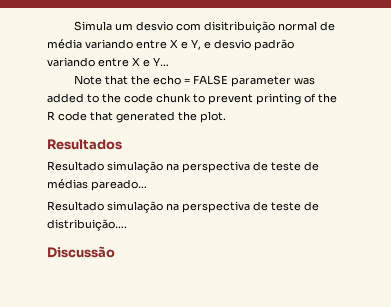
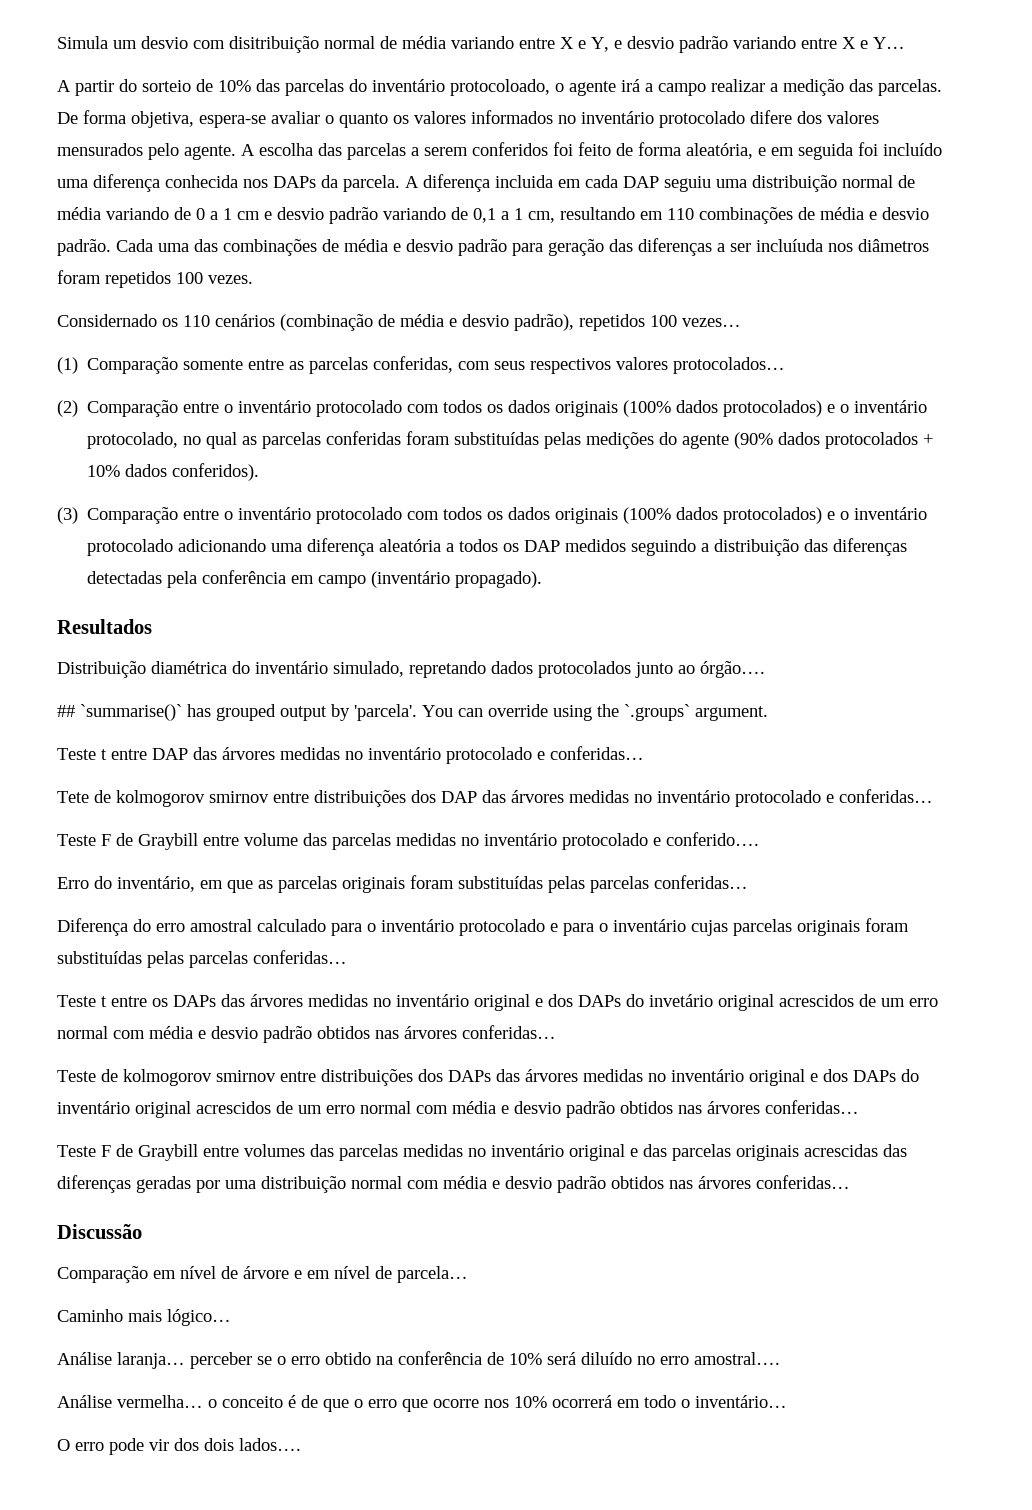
- Note that the echo = FALSE parameter was added to the code chunk to prevent printing of the R code that generated the plot.
+ A partir do sorteio de 10% das parcelas do inventário protocoloado, o agente irá a campo realizar a medição das parcelas. De forma objetiva, espera-se avaliar o quanto os valores informados no inventário protocolado difere dos valores mensurados pelo agente. A escolha das parcelas a serem conferidos foi feito de forma aleatória, e em seguida foi incluído uma diferença conhecida nos DAPs da parcela. A diferença incluida em cada DAP seguiu uma distribuição normal de média variando de 0 a 1 cm e desvio padrão variando de 0,1 a 1 cm, resultando em 110 combinações de média e desvio padrão. Cada uma das combinações de média e desvio padrão para geração das diferenças a ser incluíuda nos diâmetros foram repetidos 100 vezes.
+ Considernado os 110 cenários (combinação de média e desvio padrão), repetidos 100 vezes…
+ (1) Comparação somente entre as parcelas conferidas, com seus respectivos valores protocolados…
+ (2) Comparação entre o inventário protocolado com todos os dados originais (100% dados protocolados) e o inventário protocolado, no qual as parcelas conferidas foram substituídas pelas medições do agente (90% dados protocolados + 10% dados conferidos).
+ (3) Comparação entre o inventário protocolado com todos os dados originais (100% dados protocolados) e o inventário protocolado adicionando uma diferença aleatória a todos os DAP medidos seguindo a distribuição das diferenças detectadas pela conferência em campo (inventário propagado).
  Resultados
- Resultado simulação na perspectiva de teste de médias pareado…
- Resultado simulação na perspectiva de teste de distribuição….
+ Distribuição diamétrica do inventário simulado, repretando dados protocolados junto ao órgão….
+ ## `summarise()` has grouped output by 'parcela'. You can override using the `.groups` argument.
+ Teste t entre DAP das árvores medidas no inventário protocolado e conferidas…
+ Tete de kolmogorov smirnov entre distribuições dos DAP das árvores medidas no inventário protocolado e conferidas…
+ Teste F de Graybill entre volume das parcelas medidas no inventário protocolado e conferido….
+ Erro do inventário, em que as parcelas originais foram substituídas pelas parcelas conferidas…
+ Diferença do erro amostral calculado para o inventário protocolado e para o inventário cujas parcelas originais foram substituídas pelas parcelas conferidas…
+ Teste t entre os DAPs das árvores medidas no inventário original e dos DAPs do invetário original acrescidos de um erro normal com média e desvio padrão obtidos nas árvores conferidas…
+ Teste de kolmogorov smirnov entre distribuições dos DAPs das árvores medidas no inventário original e dos DAPs do inventário original acrescidos de um erro normal com média e desvio padrão obtidos nas árvores conferidas…
+ Teste F de Graybill entre volumes das parcelas medidas no inventário original e das parcelas originais acrescidas das diferenças geradas por uma distribuição normal com média e desvio padrão obtidos nas árvores conferidas…
  Discussão
+ Comparação em nível de árvore e em nível de parcela…
+ Caminho mais lógico…
+ Análise laranja… perceber se o erro obtido na conferência de 10% será diluído no erro amostral….
+ Análise vermelha… o conceito é de que o erro que ocorre nos 10% ocorrerá em todo o inventário…
+ O erro pode vir dos dois lados….

